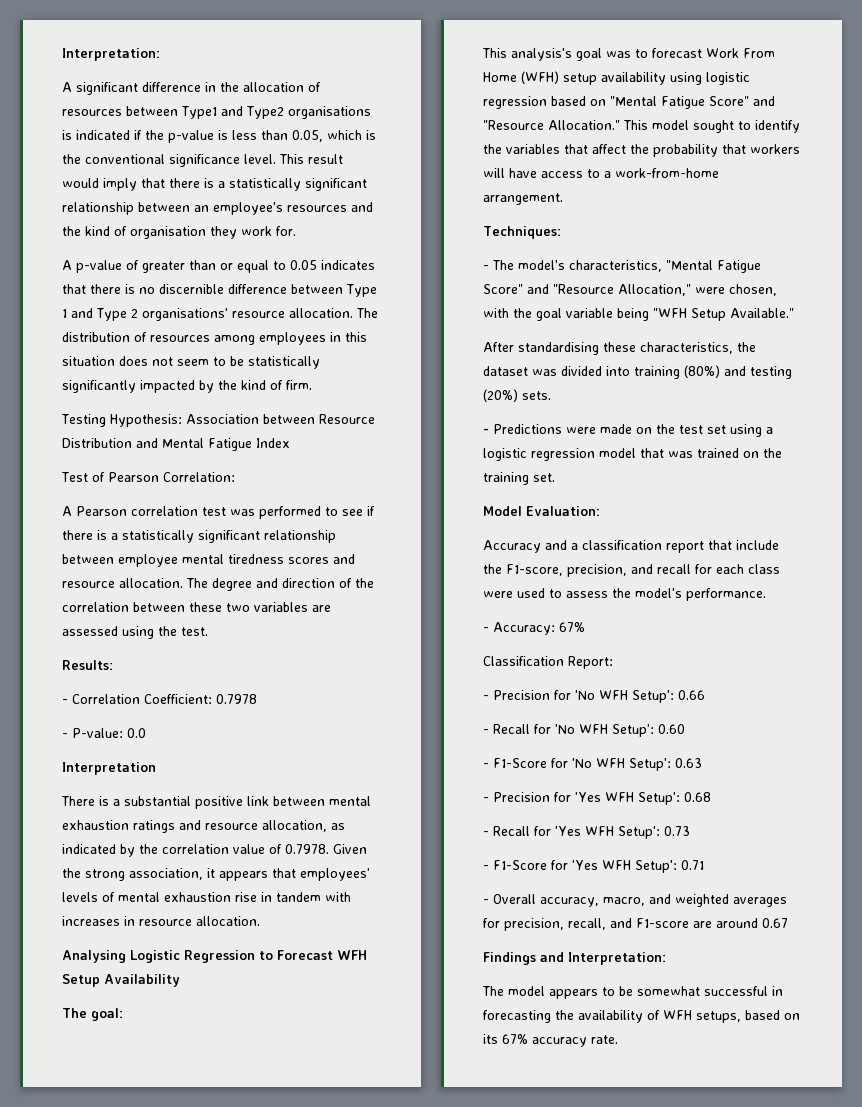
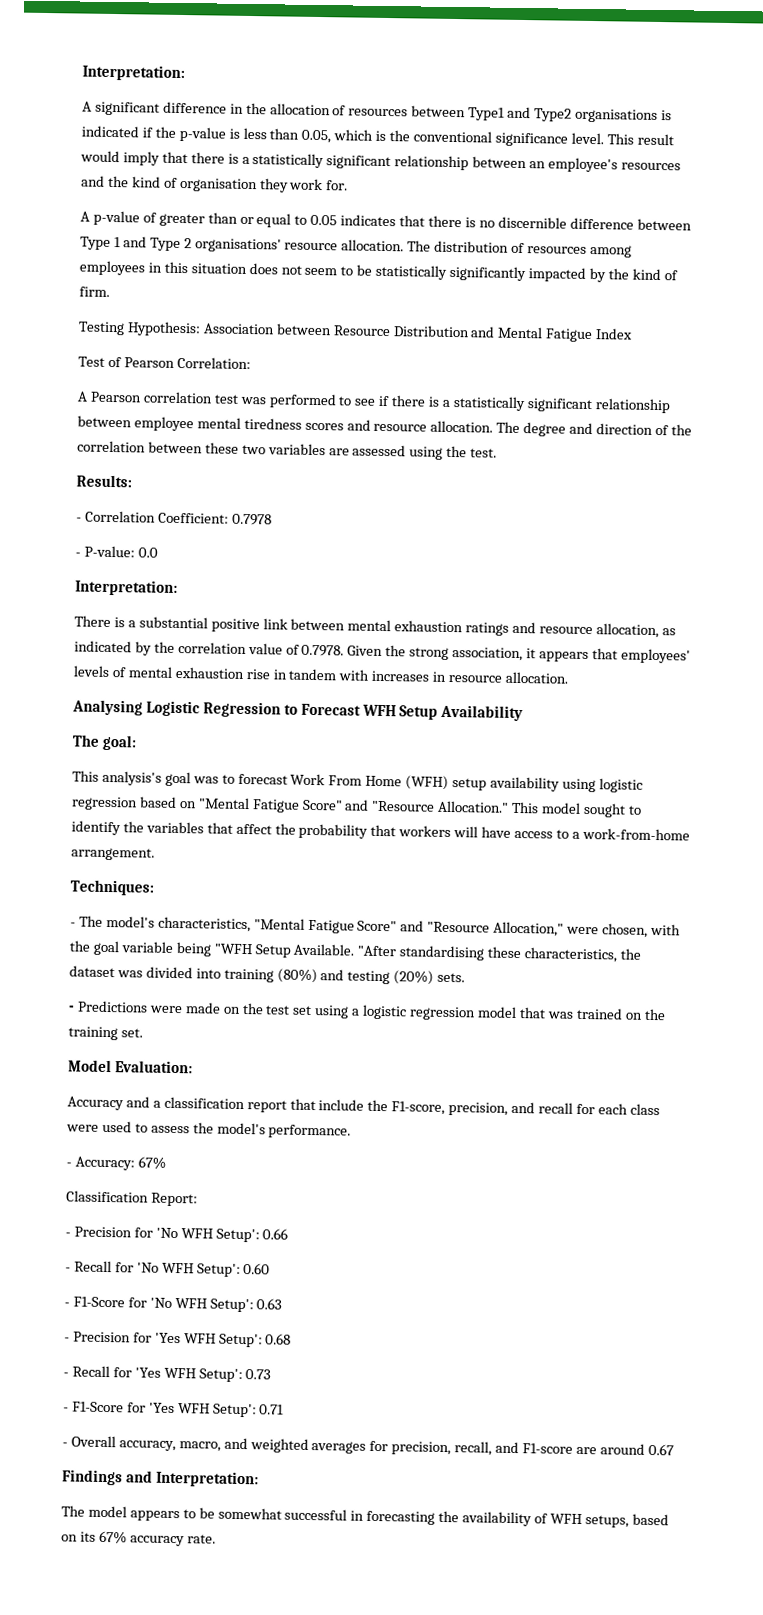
  - P-value: 0.0
- Interpretation
+ Interpretation:
- - The model's characteristics, "Mental Fatigue Score" and "Resource Allocation," were chosen, with the goal variable being "WFH Setup Available."
- After standardising these characteristics, the dataset was divided into training (80%) and testing (20%) sets.
+ - The model's characteristics, "Mental Fatigue Score" and "Resource Allocation," were chosen, with the goal variable being "WFH Setup Available. "After standardising these characteristics, the dataset was divided into training (80%) and testing (20%) sets.

